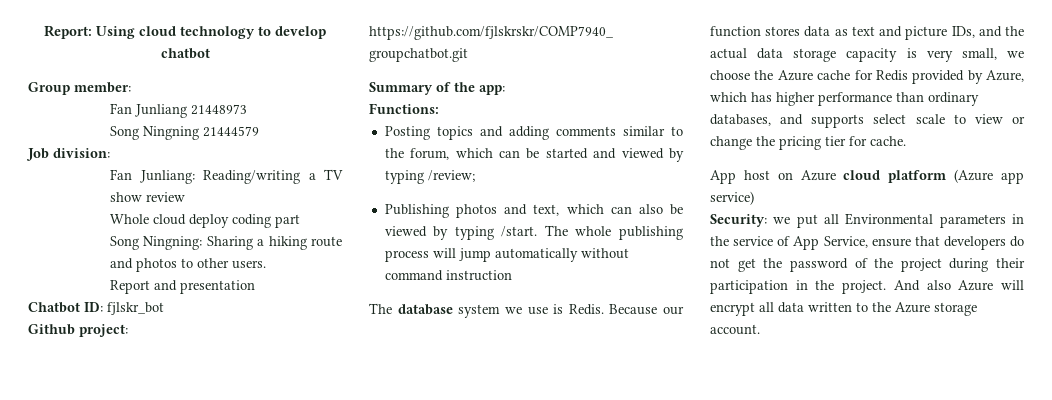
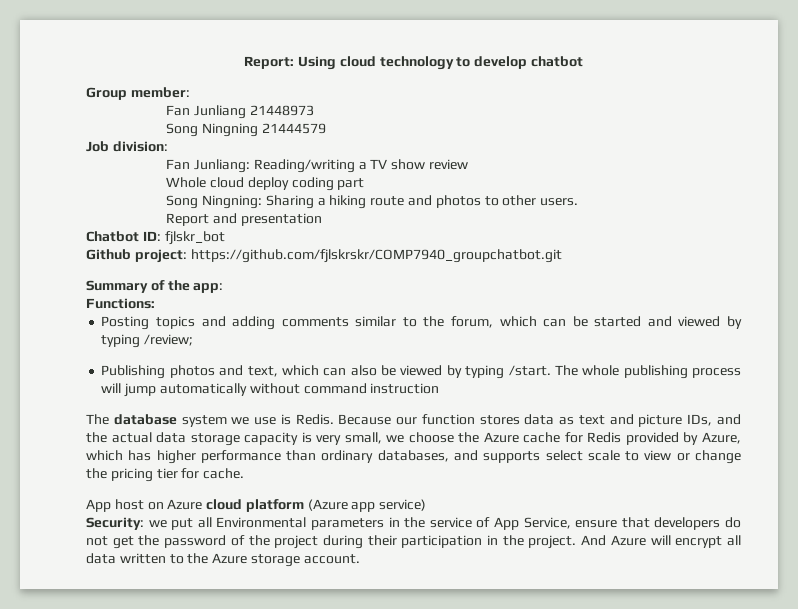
- And also Azure will encrypt all data written to the Azure storage account.
+ And Azure will encrypt all data written to the Azure storage account.

